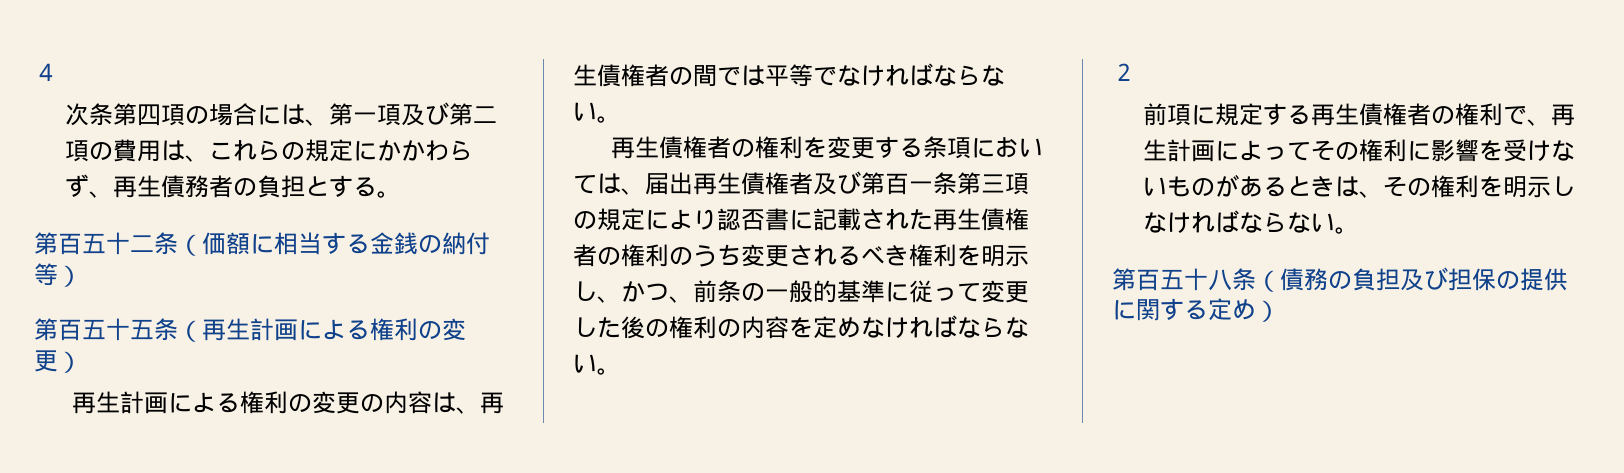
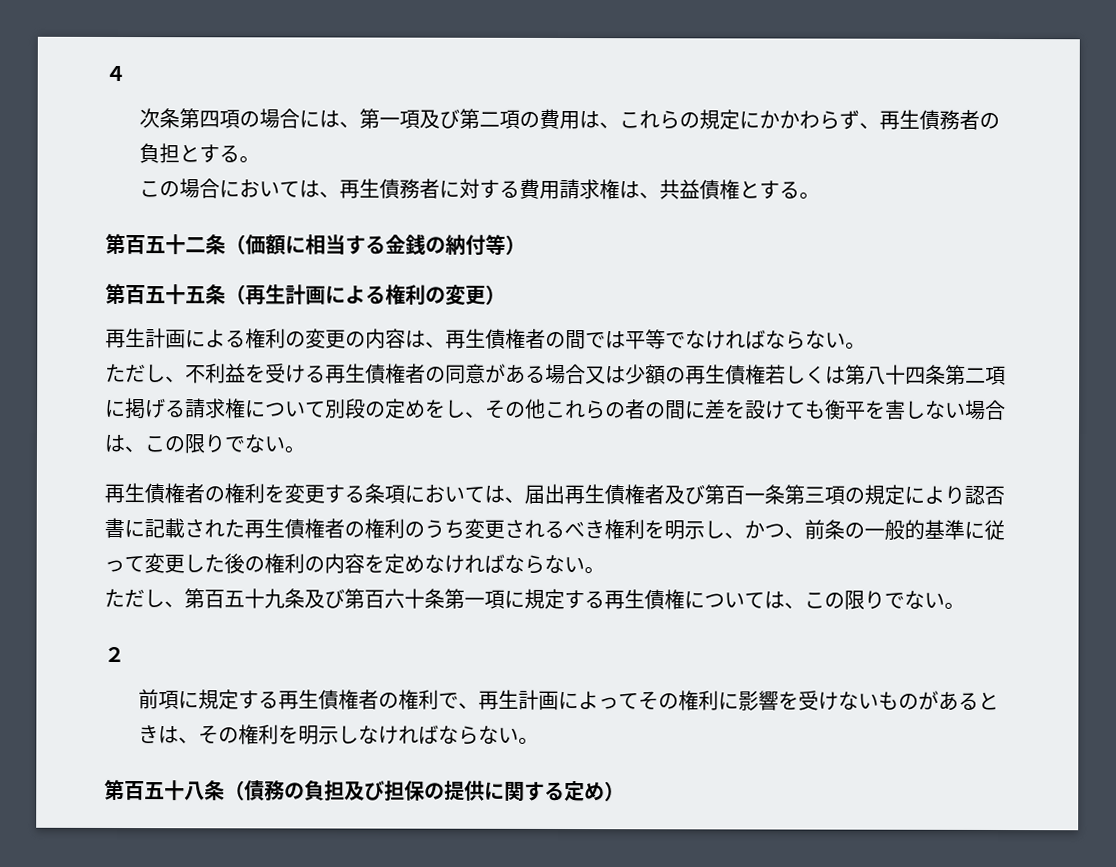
+ この場合においては、再生債務者に対する費用請求権は、共益債権とする。
+ ただし、不利益を受ける再生債権者の同意がある場合又は少額の再生債権若しくは第八十四条第二項に掲げる請求権について別段の定めをし、その他これらの者の間に差を設けても衡平を害しない場合は、この限りでない。
+ ただし、第百五十九条及び第百六十条第一項に規定する再生債権については、この限りでない。

